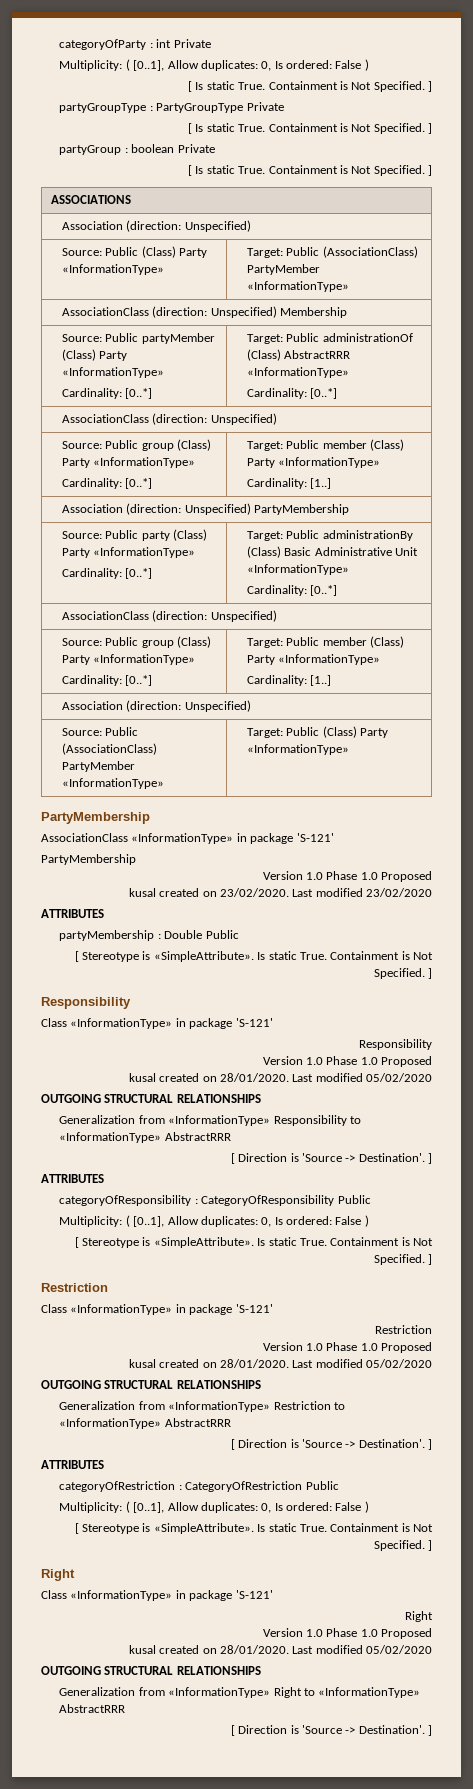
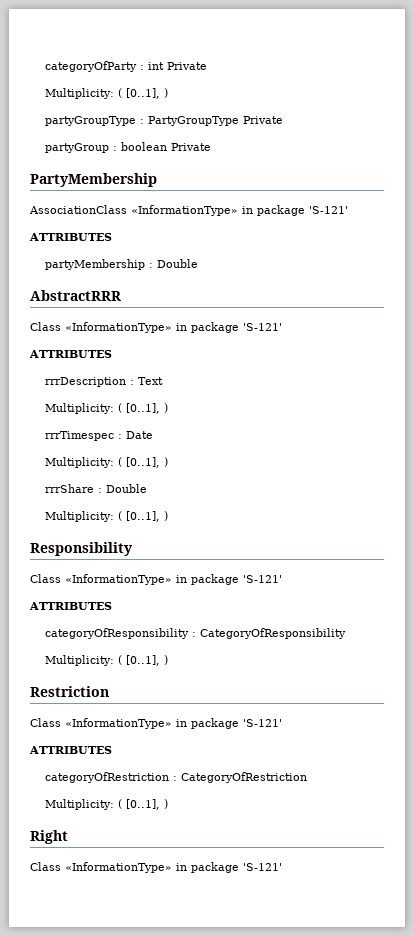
  categoryOfParty : int Private
- Multiplicity: ( [0..1], Allow duplicates: 0, Is ordered: False )
- [ Is static True. Containment is Not Specified. ]
+ Multiplicity: ( [0..1], )
  partyGroupType : PartyGroupType Private
- [ Is static True. Containment is Not Specified. ]
  partyGroup : boolean Private
- [ Is static True. Containment is Not Specified. ]
- ASSOCIATIONS
- Association (direction: Unspecified)
- Source: Public (Class) Party «InformationType» | Target: Public (AssociationClass) PartyMember «InformationType»
- AssociationClass (direction: Unspecified) Membership
- Source: Public partyMember (Class) Party «InformationType»
- Cardinality: [0..*] | Target: Public administrationOf (Class) AbstractRRR «InformationType»
- Cardinality: [0..*]
- AssociationClass (direction: Unspecified)
- Source: Public group (Class) Party «InformationType»
- Cardinality: [0..*] | Target: Public member (Class) Party «InformationType»
- Cardinality: [1..]
- Association (direction: Unspecified) PartyMembership
- Source: Public party (Class) Party «InformationType»
- Cardinality: [0..*] | Target: Public administrationBy (Class) Basic Administrative Unit «InformationType»
- Cardinality: [0..*]
- AssociationClass (direction: Unspecified)
- Source: Public group (Class) Party «InformationType»
- Cardinality: [0..*] | Target: Public member (Class) Party «InformationType»
- Cardinality: [1..]
- Association (direction: Unspecified)
- Source: Public (AssociationClass) PartyMember «InformationType» | Target: Public (Class) Party «InformationType»
  AssociationClass «InformationType» in package 'S-121'
- PartyMembership
- Version 1.0 Phase 1.0 Proposed
- kusal created on 23/02/2020. Last modified 23/02/2020
  ATTRIBUTES
- partyMembership : Double Public
- [ Stereotype is «SimpleAttribute». Is static True. Containment is Not Specified. ]
+ partyMembership : Double
+ AbstractRRR
+ Class «InformationType» in package 'S-121'
+ ATTRIBUTES
+ rrrDescription : Text
+ Multiplicity: ( [0..1], )
+ rrrTimespec : Date
+ Multiplicity: ( [0..1], )
+ rrrShare : Double
+ Multiplicity: ( [0..1], )
  Responsibility
  Class «InformationType» in package 'S-121'
- Responsibility
- Version 1.0 Phase 1.0 Proposed
- kusal created on 28/01/2020. Last modified 05/02/2020
- OUTGOING STRUCTURAL RELATIONSHIPS
- Generalization from «InformationType» Responsibility to «InformationType» AbstractRRR
- [ Direction is 'Source -> Destination'. ]
- categoryOfResponsibility : CategoryOfResponsibility Public
- Multiplicity: ( [0..1], Allow duplicates: 0, Is ordered: False )
- [ Stereotype is «SimpleAttribute». Is static True. Containment is Not Specified. ]
+ categoryOfResponsibility : CategoryOfResponsibility
+ Multiplicity: ( [0..1], )
  Restriction
  Class «InformationType» in package 'S-121'
- Restriction
- Version 1.0 Phase 1.0 Proposed
- kusal created on 28/01/2020. Last modified 05/02/2020
- OUTGOING STRUCTURAL RELATIONSHIPS
- Generalization from «InformationType» Restriction to «InformationType» AbstractRRR
- [ Direction is 'Source -> Destination'. ]
- categoryOfRestriction : CategoryOfRestriction Public
- Multiplicity: ( [0..1], Allow duplicates: 0, Is ordered: False )
- [ Stereotype is «SimpleAttribute». Is static True. Containment is Not Specified. ]
+ categoryOfRestriction : CategoryOfRestriction
+ Multiplicity: ( [0..1], )
  Right
  Class «InformationType» in package 'S-121'
- Right
- Version 1.0 Phase 1.0 Proposed
- kusal created on 28/01/2020. Last modified 05/02/2020
- OUTGOING STRUCTURAL RELATIONSHIPS
- Generalization from «InformationType» Right to «InformationType» AbstractRRR
- [ Direction is 'Source -> Destination'. ]

